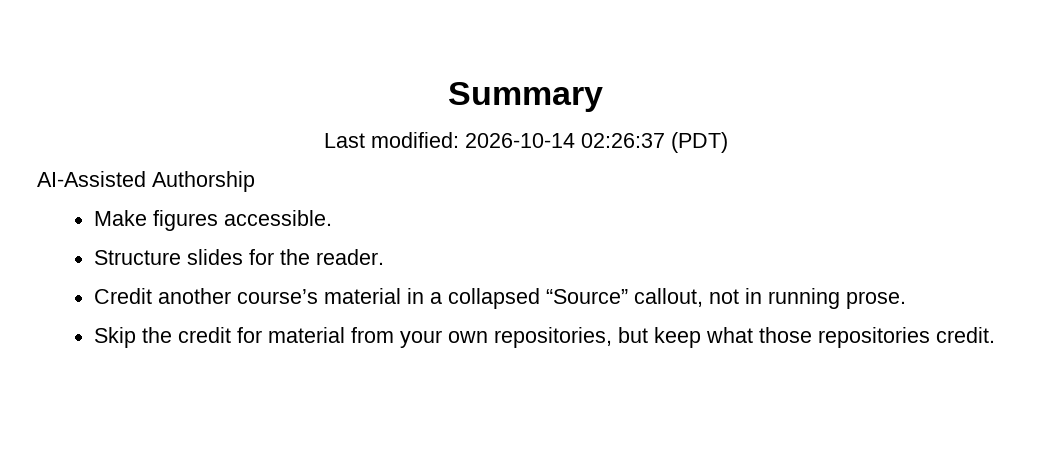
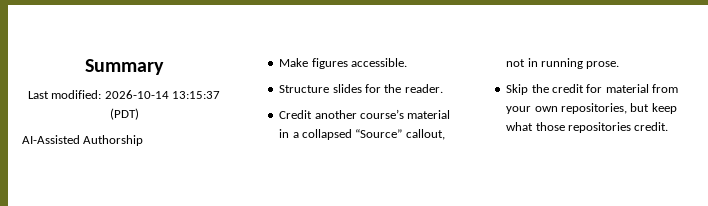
- Last modified: 2026-10-14 02:26:37 (PDT)
+ Last modified: 2026-10-14 13:15:37 (PDT)

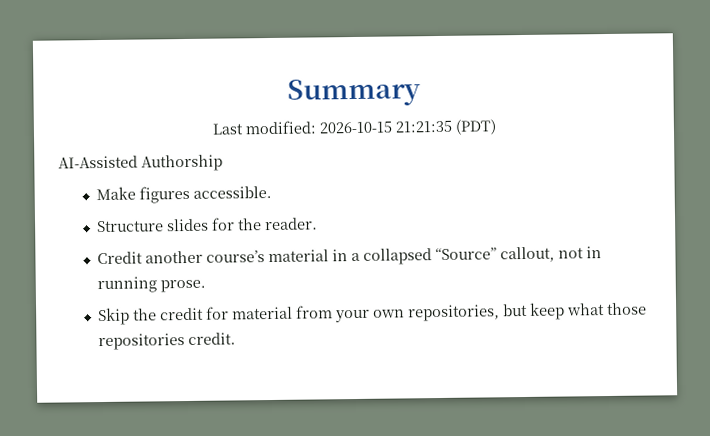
- Last modified: 2026-10-14 13:15:37 (PDT)
+ Last modified: 2026-10-15 21:21:35 (PDT)

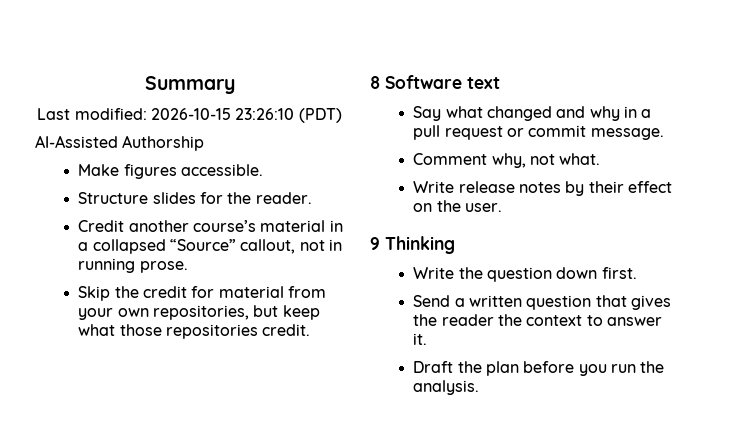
- Last modified: 2026-10-15 21:21:35 (PDT)
+ Last modified: 2026-10-15 23:26:10 (PDT)
+ 8 Software text
+ Say what changed and why in a pull request or commit message.
+ Comment why, not what.
+ Write release notes by their effect on the user.
+ 9 Thinking
+ Write the question down first.
+ Send a written question that gives the reader the context to answer it.
+ Draft the plan before you run the analysis.

